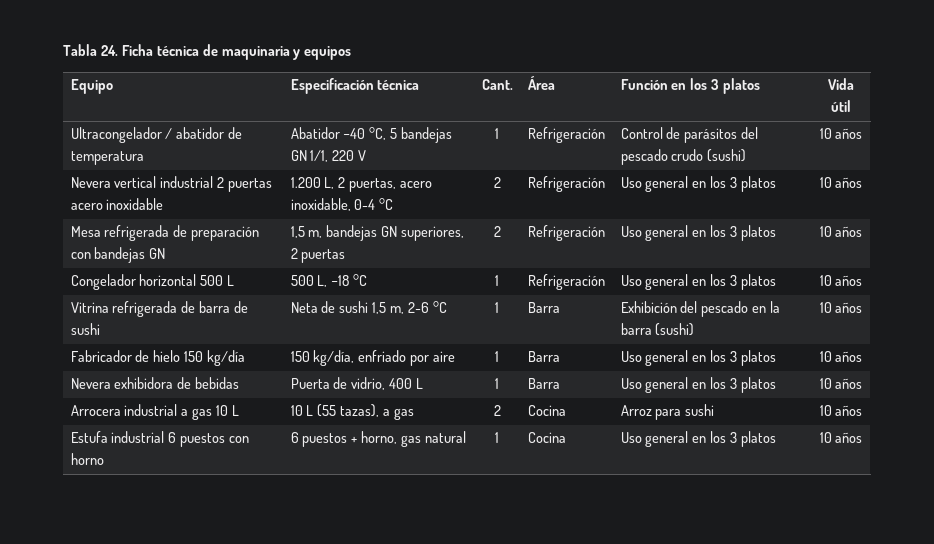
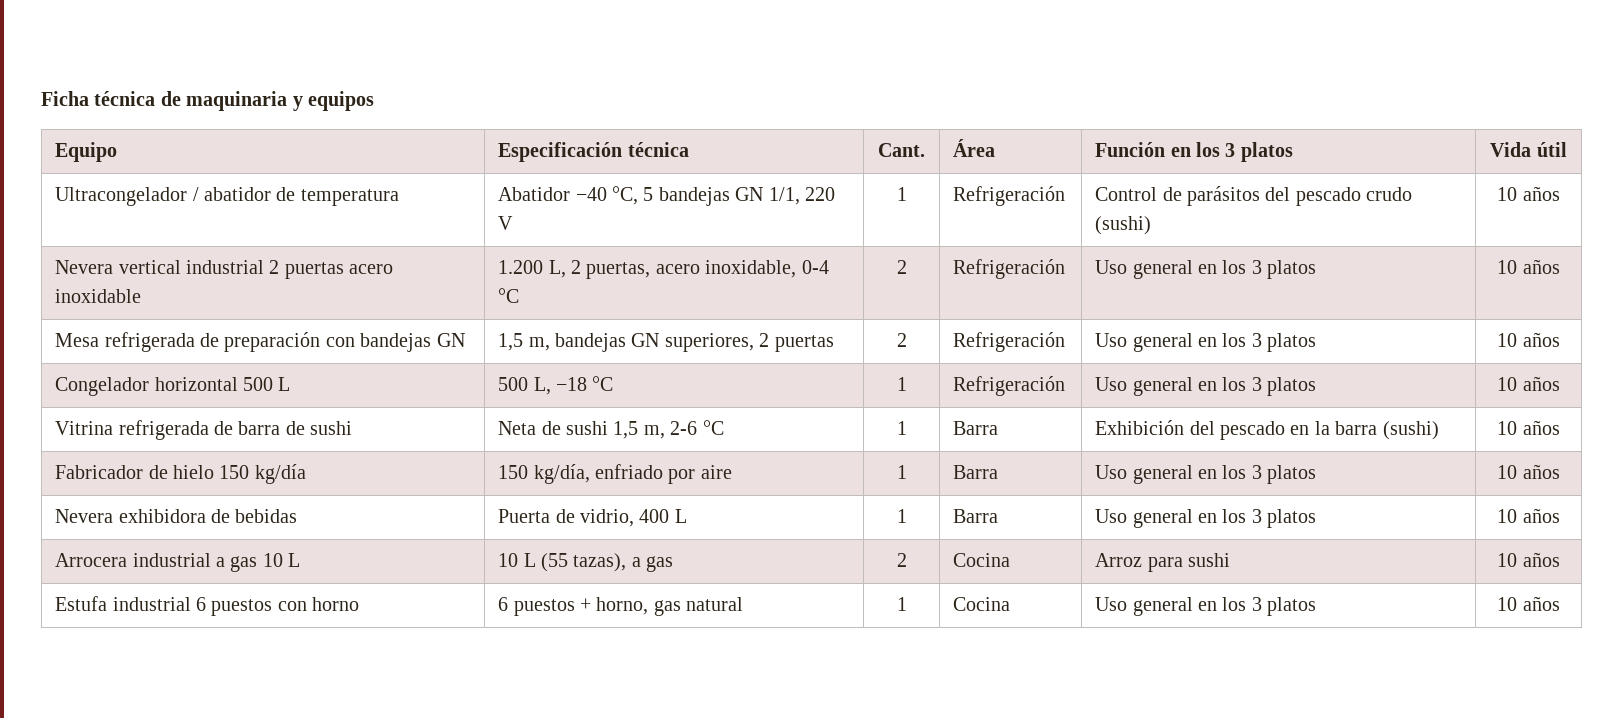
- Tabla 24. Ficha técnica de maquinaria y equipos
+ Ficha técnica de maquinaria y equipos

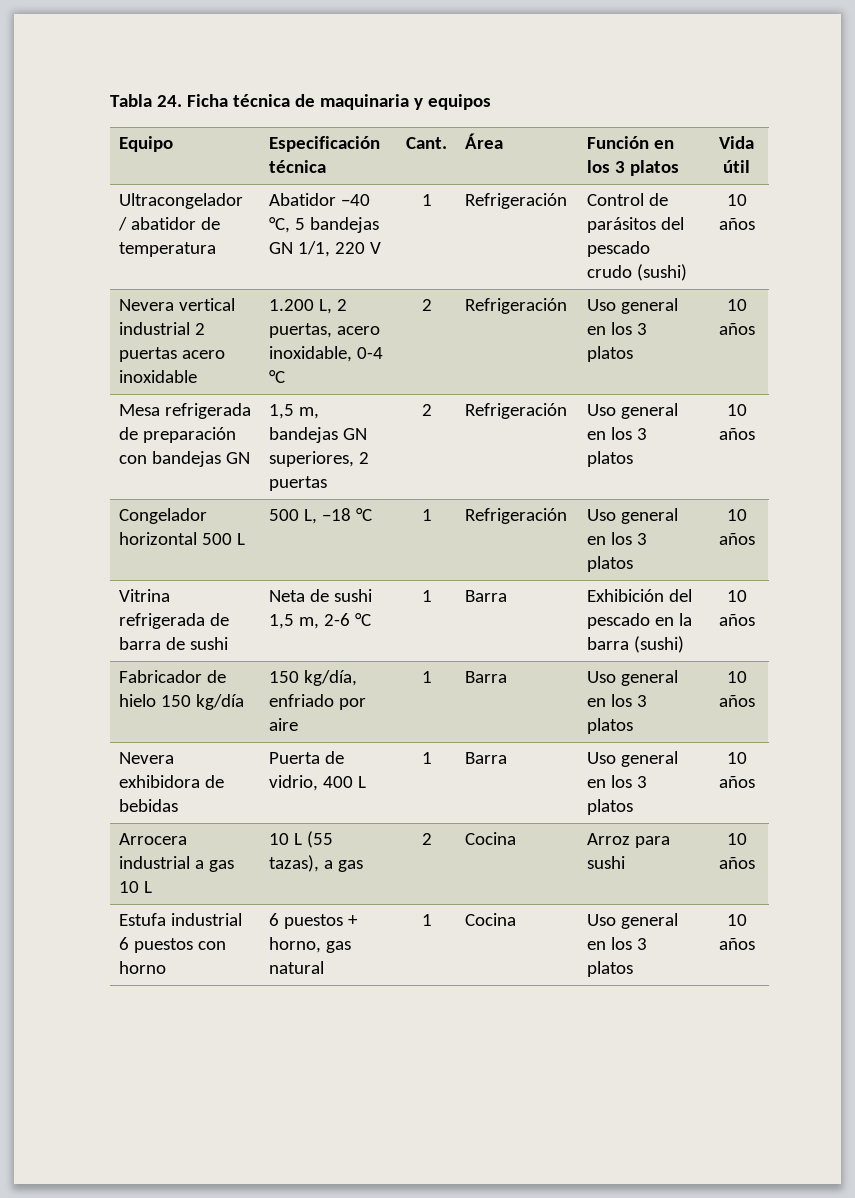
- Ficha técnica de maquinaria y equipos
+ Tabla 24. Ficha técnica de maquinaria y equipos

